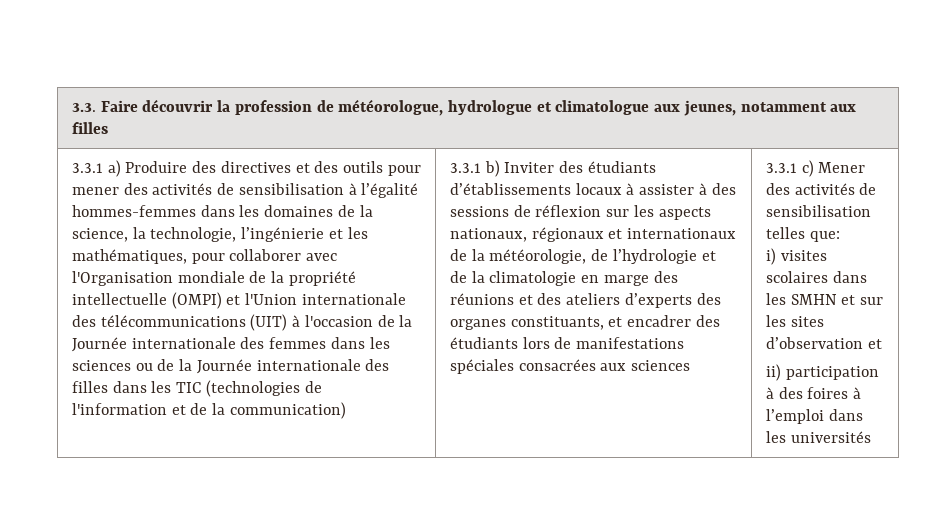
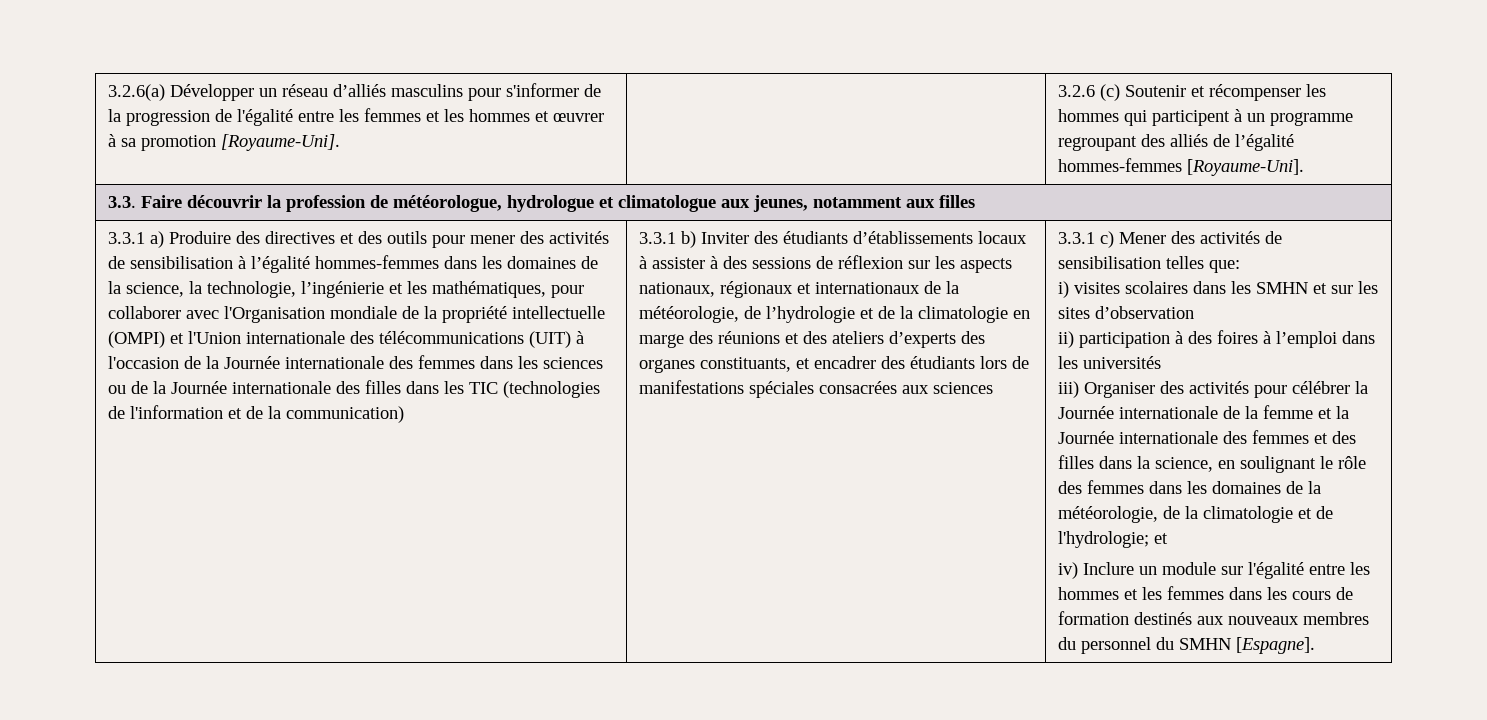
+ 3.2.6(a) Développer un réseau d’alliés masculins pour s'informer de la progression de l'égalité entre les femmes et les hommes et œuvrer à sa promotion [Royaume-Uni]. | | 3.2.6 (c) Soutenir et récompenser les hommes qui participent à un programme regroupant des alliés de l’égalité hommes-femmes [Royaume-Uni].
- i) visites scolaires dans les SMHN et sur les sites d’observation et
+ i) visites scolaires dans les SMHN et sur les sites d’observation
+ iii) Organiser des activités pour célébrer la Journée internationale de la femme et la Journée internationale des femmes et des filles dans la science, en soulignant le rôle des femmes dans les domaines de la météorologie, de la climatologie et de l'hydrologie; et
+ iv) Inclure un module sur l'égalité entre les hommes et les femmes dans les cours de formation destinés aux nouveaux membres du personnel du SMHN [Espagne].

